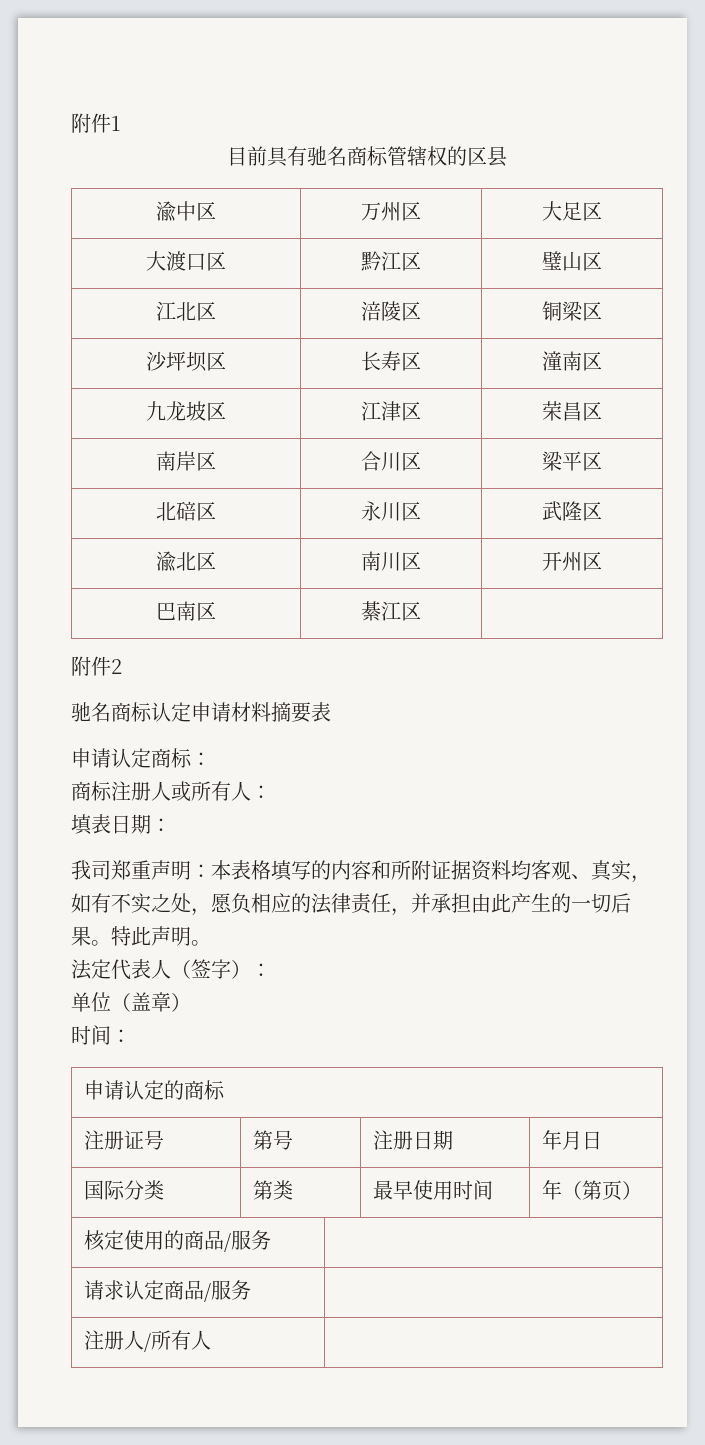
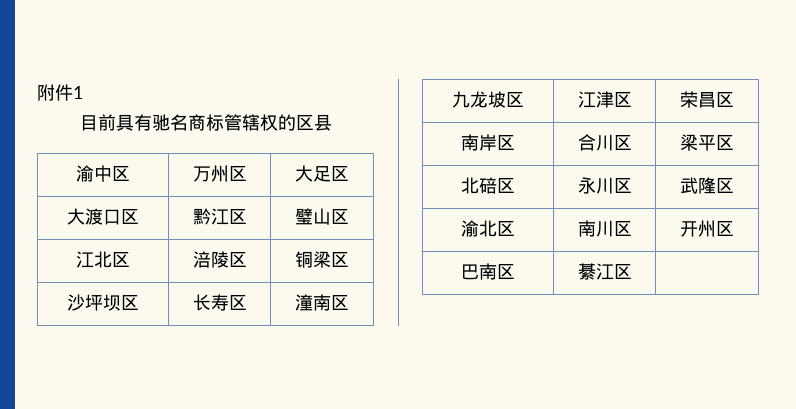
- 附件2
- 驰名商标认定申请材料摘要表
- 申请认定商标：
- 商标注册人或所有人：
- 填表日期：
- 我司郑重声明：本表格填写的内容和所附证据资料均客观、真实，如有不实之处，愿负相应的法律责任，并承担由此产生的一切后果。特此声明。
- 法定代表人（签字）：
- 单位（盖章）
- 时间：
- 申请认定的商标
- 注册证号 | 第号 | 注册日期 | 年月日
- 国际分类 | 第类 | 最早使用时间 | 年（第页）
- 核定使用的商品/服务 |
- 请求认定商品/服务 |
- 注册人/所有人 |

